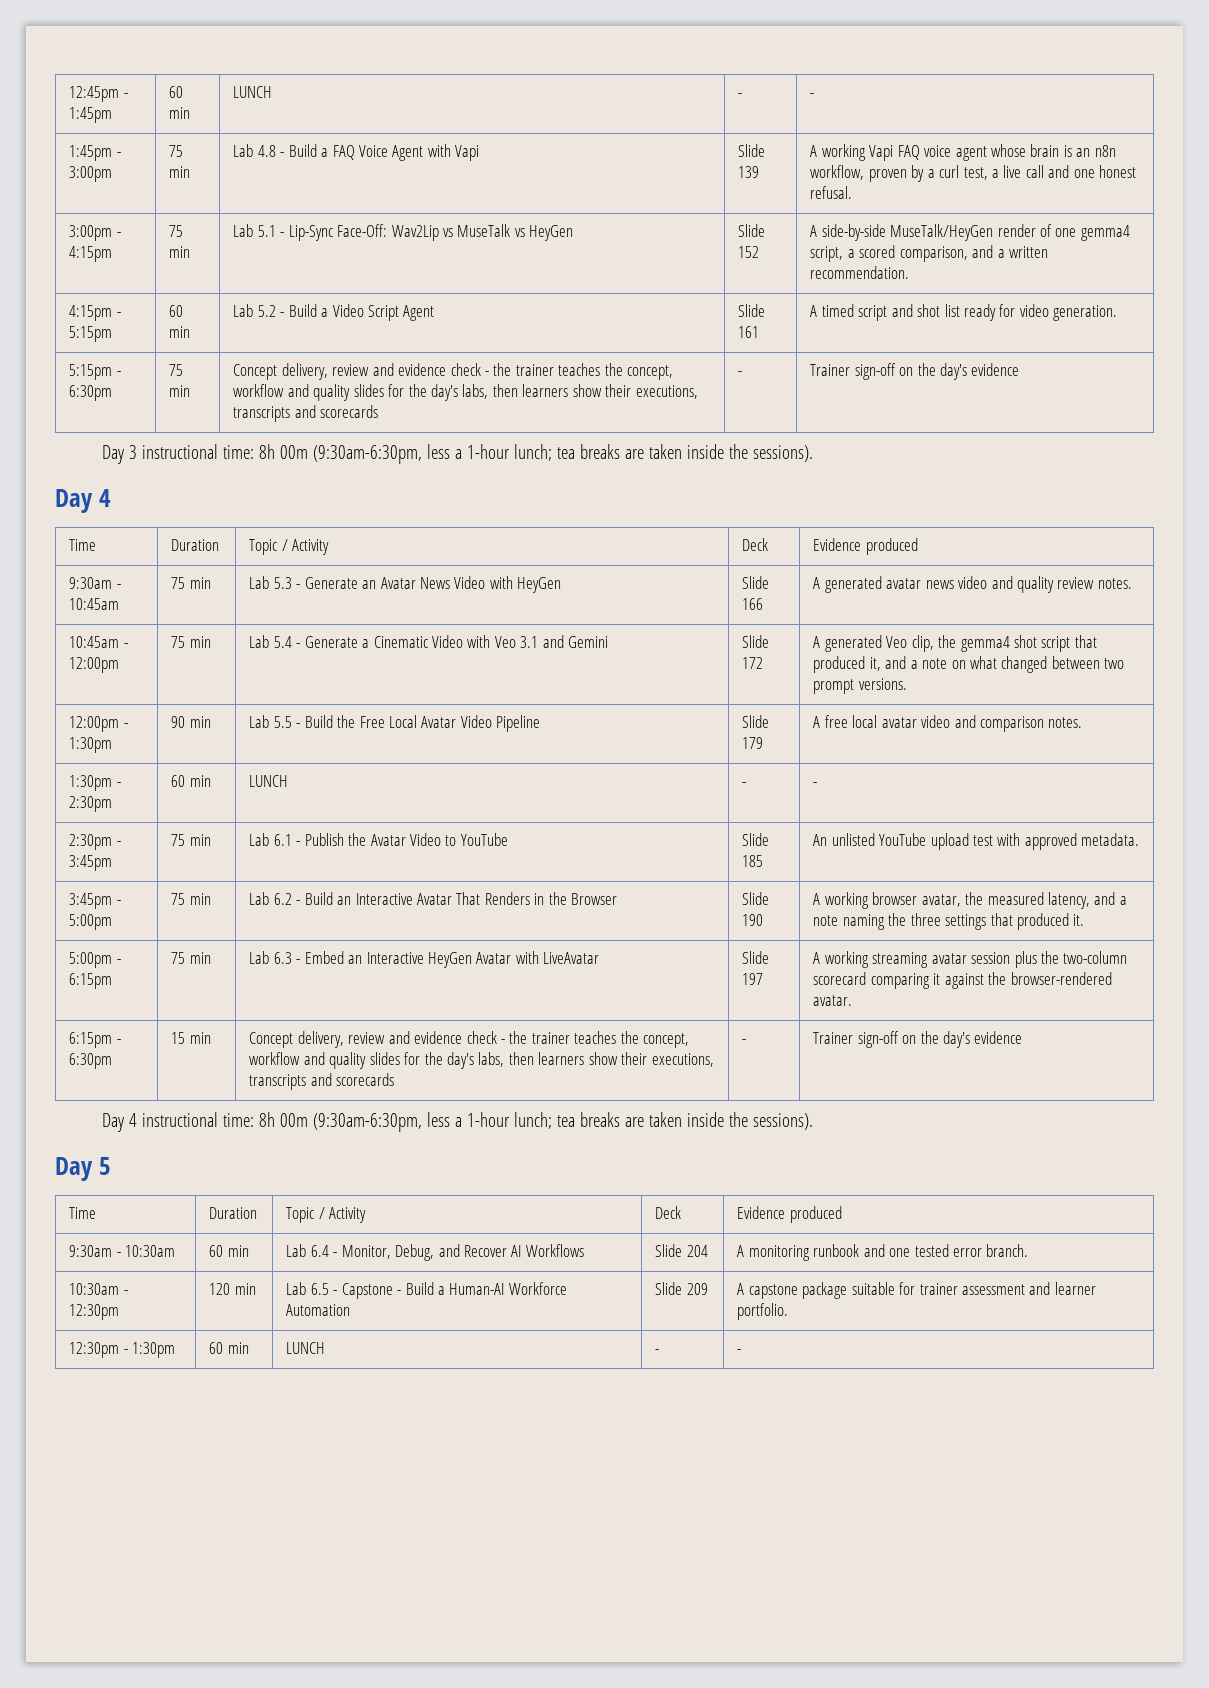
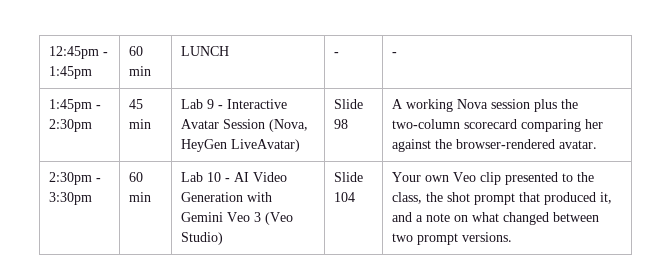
- 1:45pm - 3:00pm | 75 min | Lab 4.8 - Build a FAQ Voice Agent with Vapi | Slide 139 | A working Vapi FAQ voice agent whose brain is an n8n workflow, proven by a curl test, a live call and one honest refusal.
- 3:00pm - 4:15pm | 75 min | Lab 5.1 - Lip-Sync Face-Off: Wav2Lip vs MuseTalk vs HeyGen | Slide 152 | A side-by-side MuseTalk/HeyGen render of one gemma4 script, a scored comparison, and a written recommendation.
- 4:15pm - 5:15pm | 60 min | Lab 5.2 - Build a Video Script Agent | Slide 161 | A timed script and shot list ready for video generation.
- 5:15pm - 6:30pm | 75 min | Concept delivery, review and evidence check - the trainer teaches the concept, workflow and quality slides for the day's labs, then learners show their executions, transcripts and scorecards | - | Trainer sign-off on the day's evidence
- Day 3 instructional time: 8h 00m (9:30am-6:30pm, less a 1-hour lunch; tea breaks are taken inside the sessions).
- Day 4
- Time | Duration | Topic / Activity | Deck | Evidence produced
- 9:30am - 10:45am | 75 min | Lab 5.3 - Generate an Avatar News Video with HeyGen | Slide 166 | A generated avatar news video and quality review notes.
- 10:45am - 12:00pm | 75 min | Lab 5.4 - Generate a Cinematic Video with Veo 3.1 and Gemini | Slide 172 | A generated Veo clip, the gemma4 shot script that produced it, and a note on what changed between two prompt versions.
+ 1:45pm - 2:30pm | 45 min | Lab 9 - Interactive Avatar Session (Nova, HeyGen LiveAvatar) | Slide 98 | A working Nova session plus the two-column scorecard comparing her against the browser-rendered avatar.
+ 2:30pm - 3:30pm | 60 min | Lab 10 - AI Video Generation with Gemini Veo 3 (Veo Studio) | Slide 104 | Your own Veo clip presented to the class, the shot prompt that produced it, and a note on what changed between two prompt versions.
- 12:00pm - 1:30pm | 90 min | Lab 5.5 - Build the Free Local Avatar Video Pipeline | Slide 179 | A free local avatar video and comparison notes.
- 1:30pm - 2:30pm | 60 min | LUNCH | - | -
- 2:30pm - 3:45pm | 75 min | Lab 6.1 - Publish the Avatar Video to YouTube | Slide 185 | An unlisted YouTube upload test with approved metadata.
- 3:45pm - 5:00pm | 75 min | Lab 6.2 - Build an Interactive Avatar That Renders in the Browser | Slide 190 | A working browser avatar, the measured latency, and a note naming the three settings that produced it.
- 5:00pm - 6:15pm | 75 min | Lab 6.3 - Embed an Interactive HeyGen Avatar with LiveAvatar | Slide 197 | A working streaming avatar session plus the two-column scorecard comparing it against the browser-rendered avatar.
- 6:15pm - 6:30pm | 15 min | Concept delivery, review and evidence check - the trainer teaches the concept, workflow and quality slides for the day's labs, then learners show their executions, transcripts and scorecards | - | Trainer sign-off on the day's evidence
- Day 4 instructional time: 8h 00m (9:30am-6:30pm, less a 1-hour lunch; tea breaks are taken inside the sessions).
- Day 5
- Time | Duration | Topic / Activity | Deck | Evidence produced
- 9:30am - 10:30am | 60 min | Lab 6.4 - Monitor, Debug, and Recover AI Workflows | Slide 204 | A monitoring runbook and one tested error branch.
- 10:30am - 12:30pm | 120 min | Lab 6.5 - Capstone - Build a Human-AI Workforce Automation | Slide 209 | A capstone package suitable for trainer assessment and learner portfolio.
- 12:30pm - 1:30pm | 60 min | LUNCH | - | -

